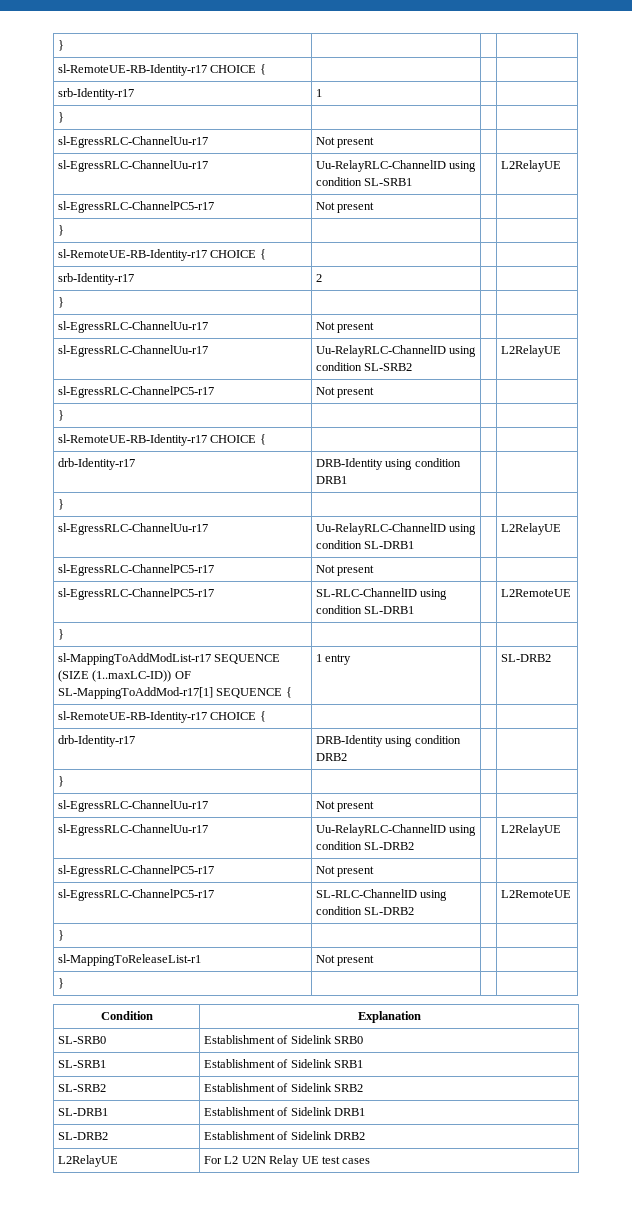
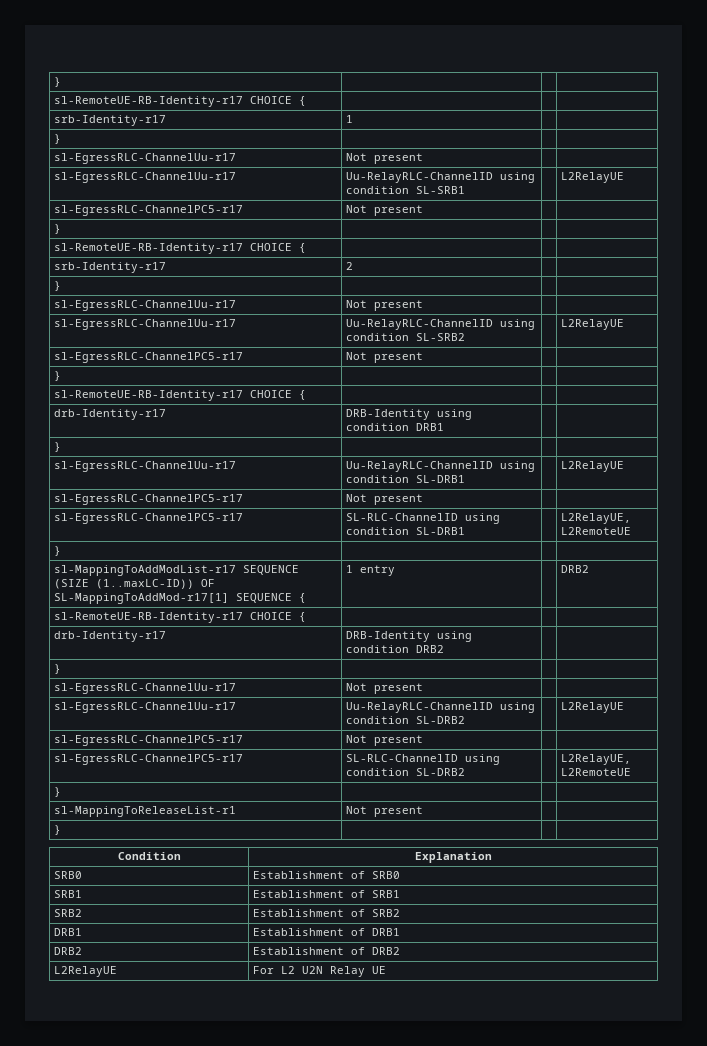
- sl-EgressRLC-ChannelPC5-r17 | SL-RLC-ChannelID using condition SL-DRB1 | | L2RemoteUE
+ sl-EgressRLC-ChannelPC5-r17 | SL-RLC-ChannelID using condition SL-DRB1 | | L2RelayUE, L2RemoteUE
- sl-MappingToAddModList-r17 SEQUENCE (SIZE (1..maxLC-ID)) OF SL-MappingToAddMod-r17[1] SEQUENCE { | 1 entry | | SL-DRB2
+ sl-MappingToAddModList-r17 SEQUENCE (SIZE (1..maxLC-ID)) OF SL-MappingToAddMod-r17[1] SEQUENCE { | 1 entry | | DRB2
- sl-EgressRLC-ChannelPC5-r17 | SL-RLC-ChannelID using condition SL-DRB2 | | L2RemoteUE
+ sl-EgressRLC-ChannelPC5-r17 | SL-RLC-ChannelID using condition SL-DRB2 | | L2RelayUE, L2RemoteUE
- SL-SRB0 | Establishment of Sidelink SRB0
+ SRB0 | Establishment of SRB0
- SL-SRB1 | Establishment of Sidelink SRB1
+ SRB1 | Establishment of SRB1
- SL-SRB2 | Establishment of Sidelink SRB2
+ SRB2 | Establishment of SRB2
- SL-DRB1 | Establishment of Sidelink DRB1
+ DRB1 | Establishment of DRB1
- SL-DRB2 | Establishment of Sidelink DRB2
+ DRB2 | Establishment of DRB2
- L2RelayUE | For L2 U2N Relay UE test cases
+ L2RelayUE | For L2 U2N Relay UE

